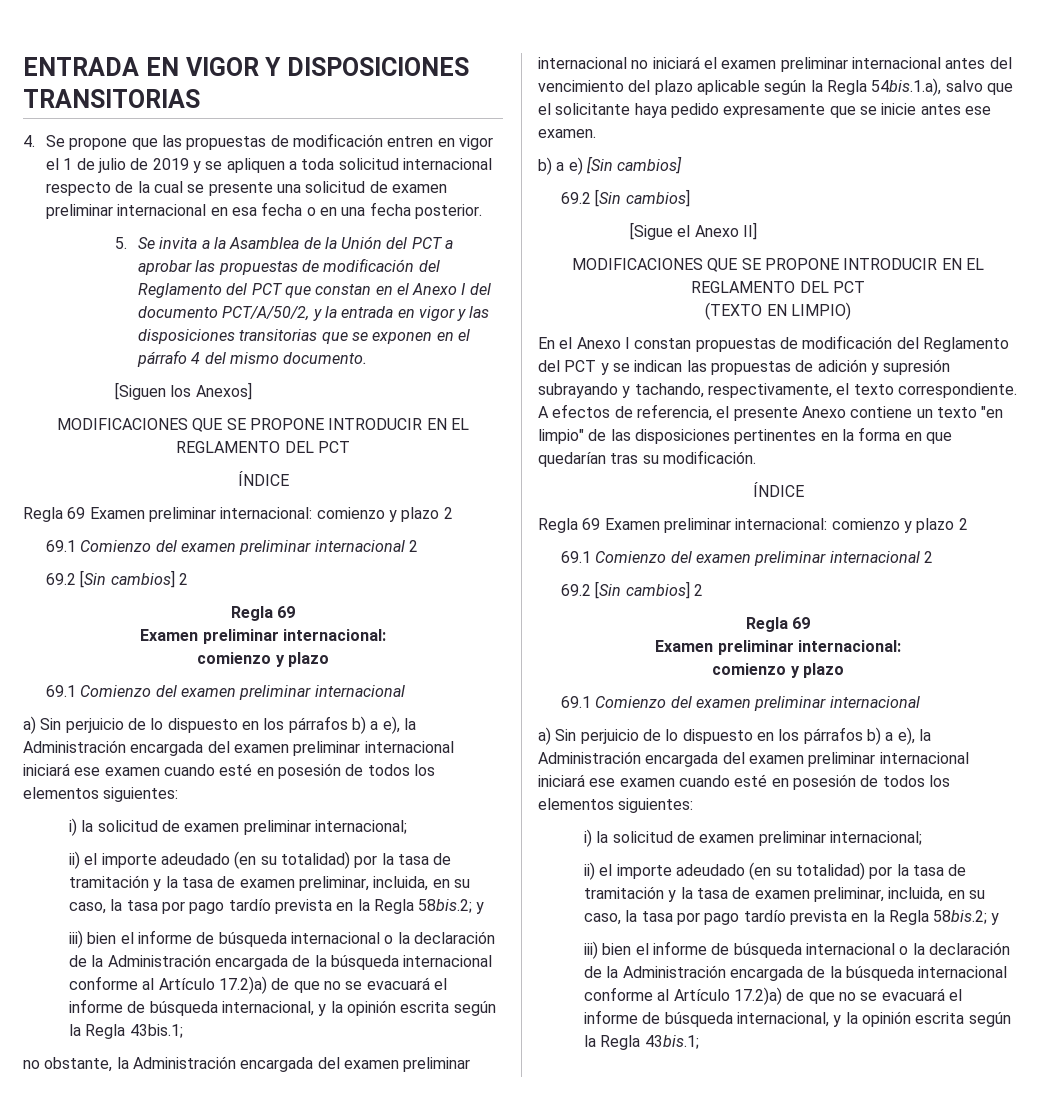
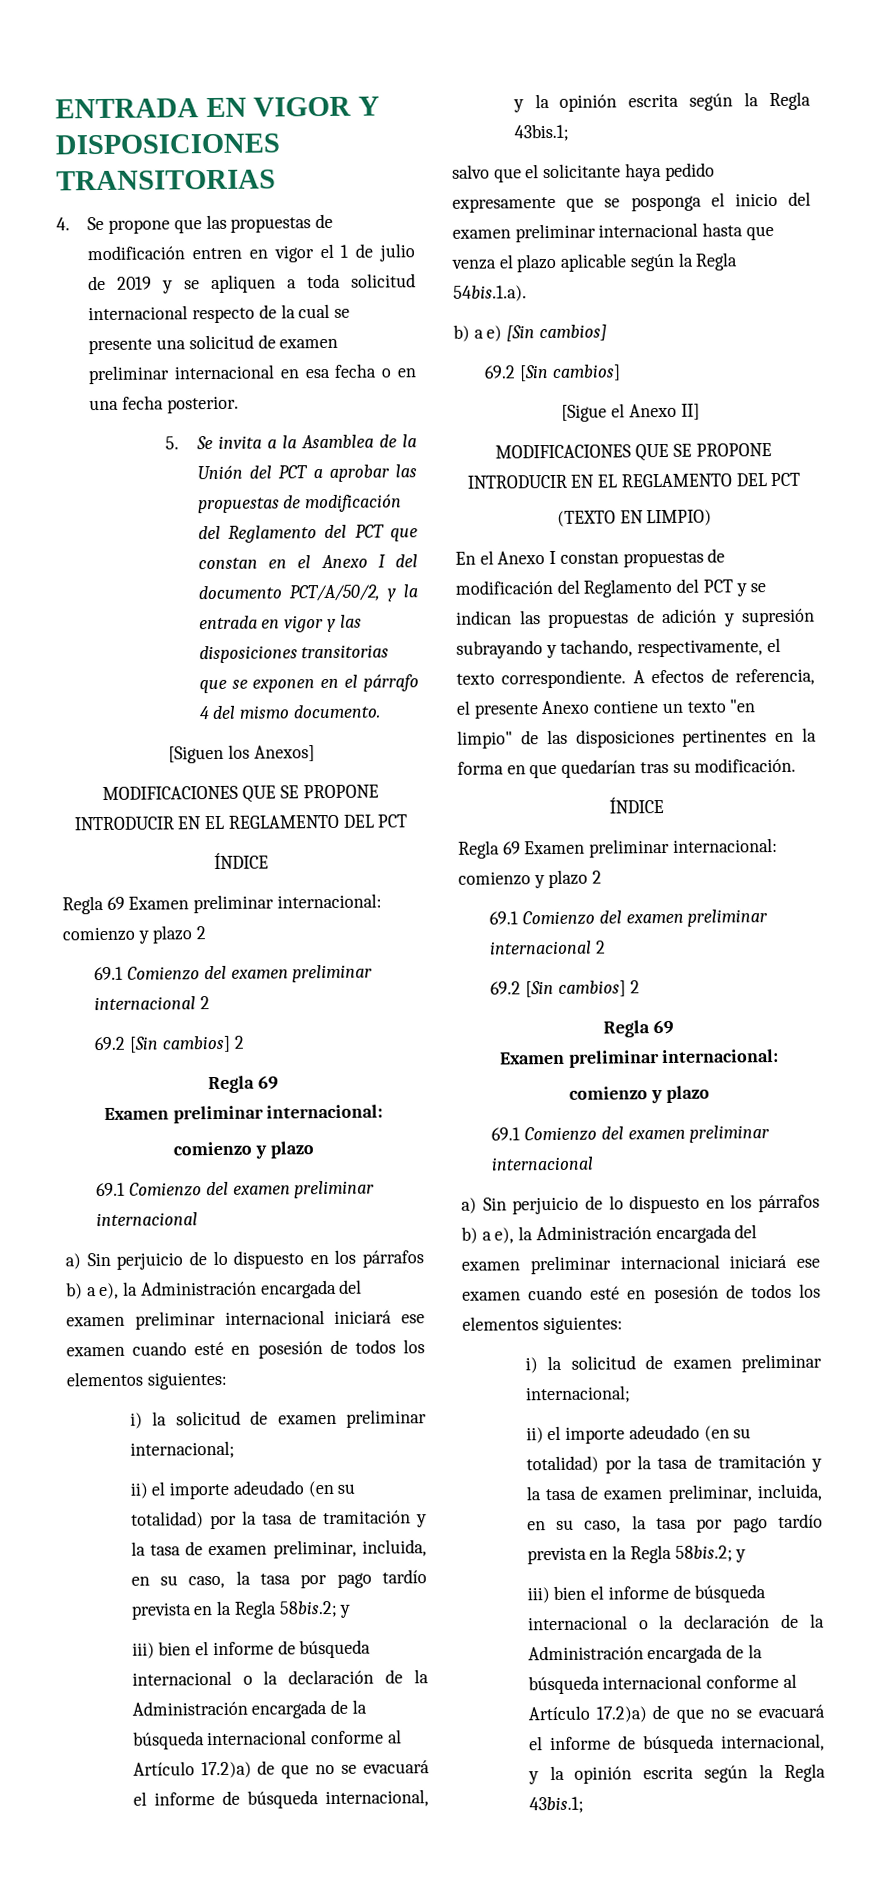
- no obstante, la Administración encargada del examen preliminar internacional no iniciará el examen preliminar internacional antes del vencimiento del plazo aplicable según la Regla 54bis.1.a), salvo que el solicitante haya pedido expresamente que se inicie antes ese examen.
+ salvo que el solicitante haya pedido expresamente que se posponga el inicio del examen preliminar internacional hasta que venza el plazo aplicable según la Regla 54bis.1.a).

